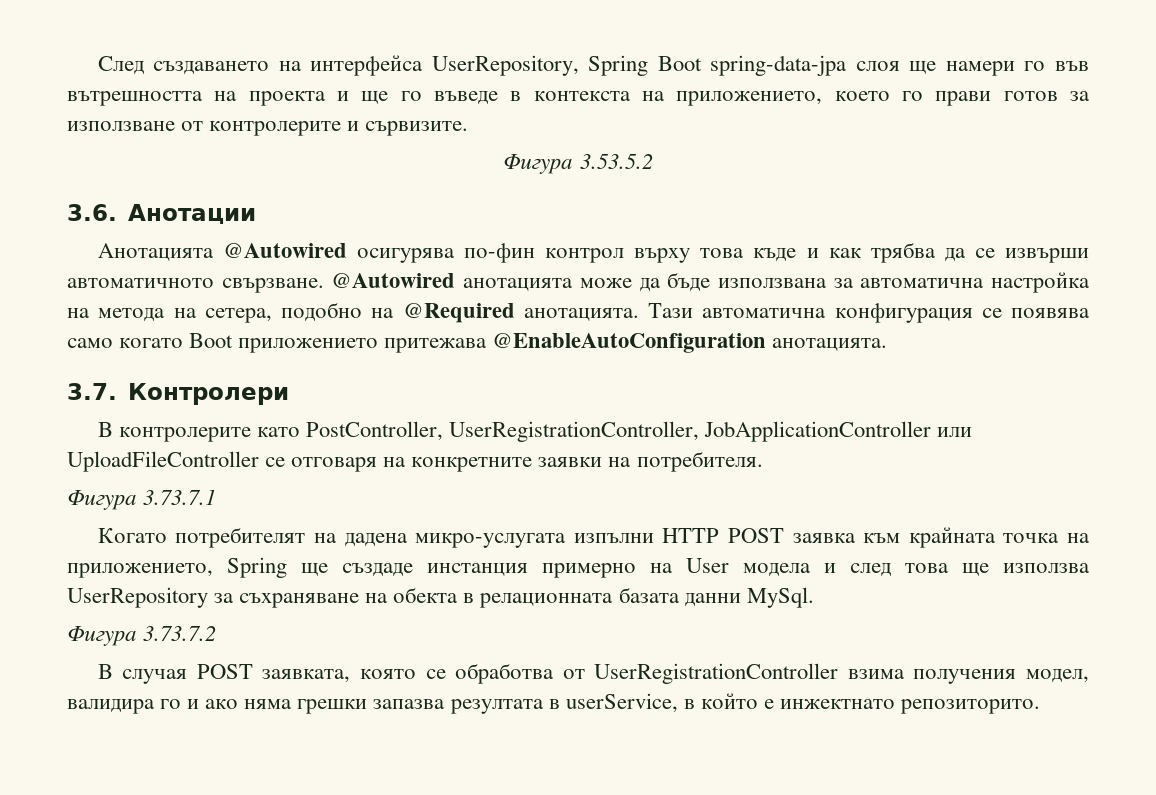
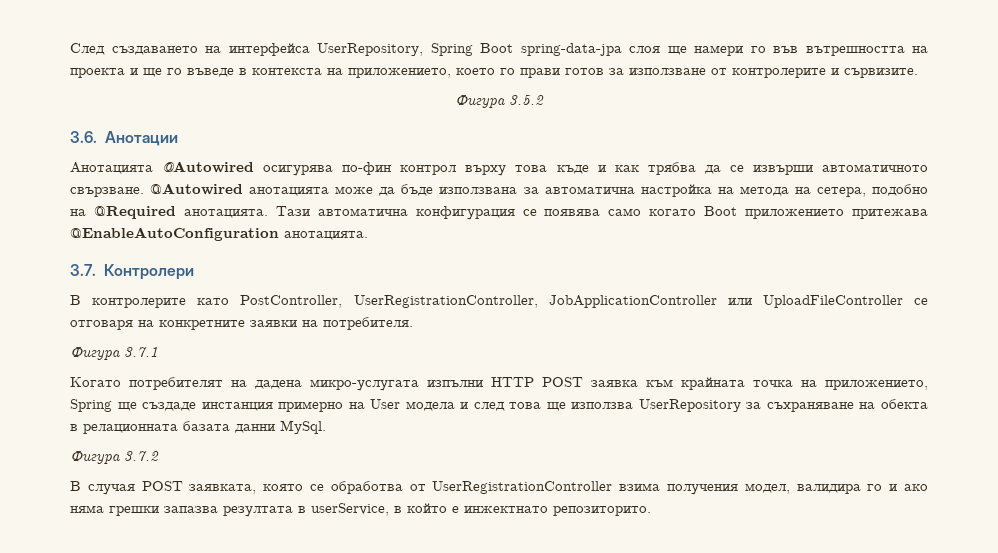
- Фигура 3.53.5.2
+ Фигура 3.5.2
- Фигура 3.73.7.1
+ Фигура 3.7.1
- Фигура 3.73.7.2
+ Фигура 3.7.2

